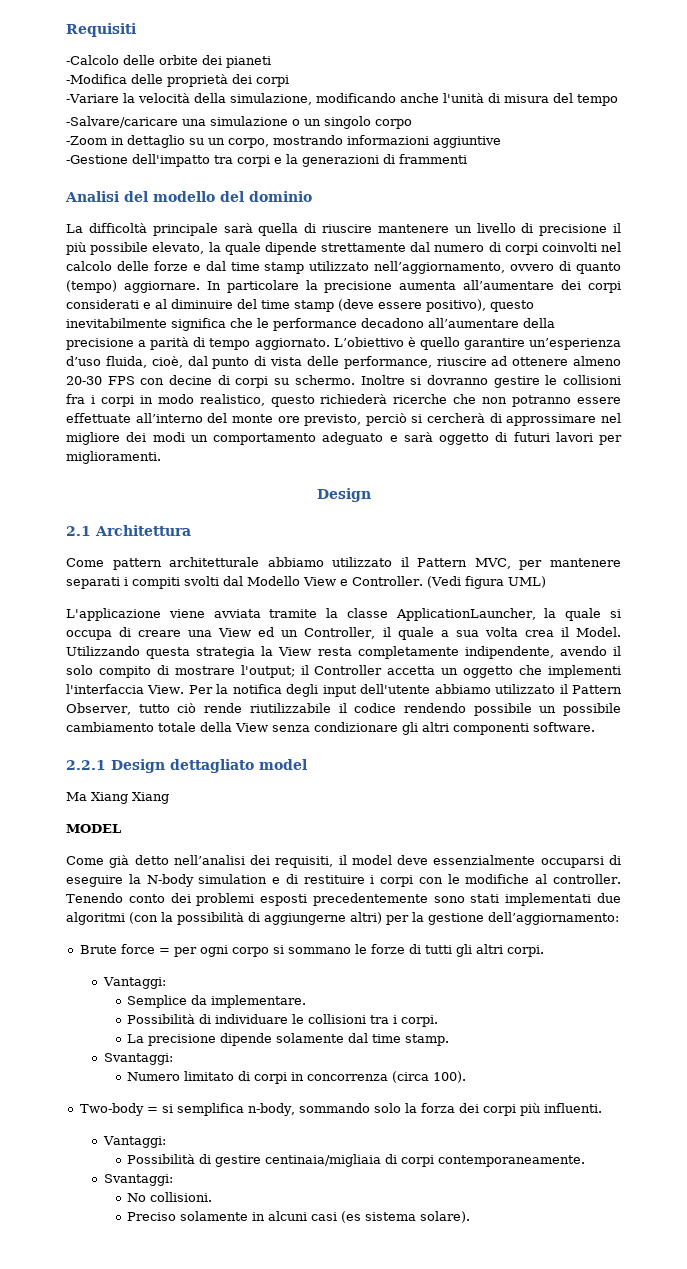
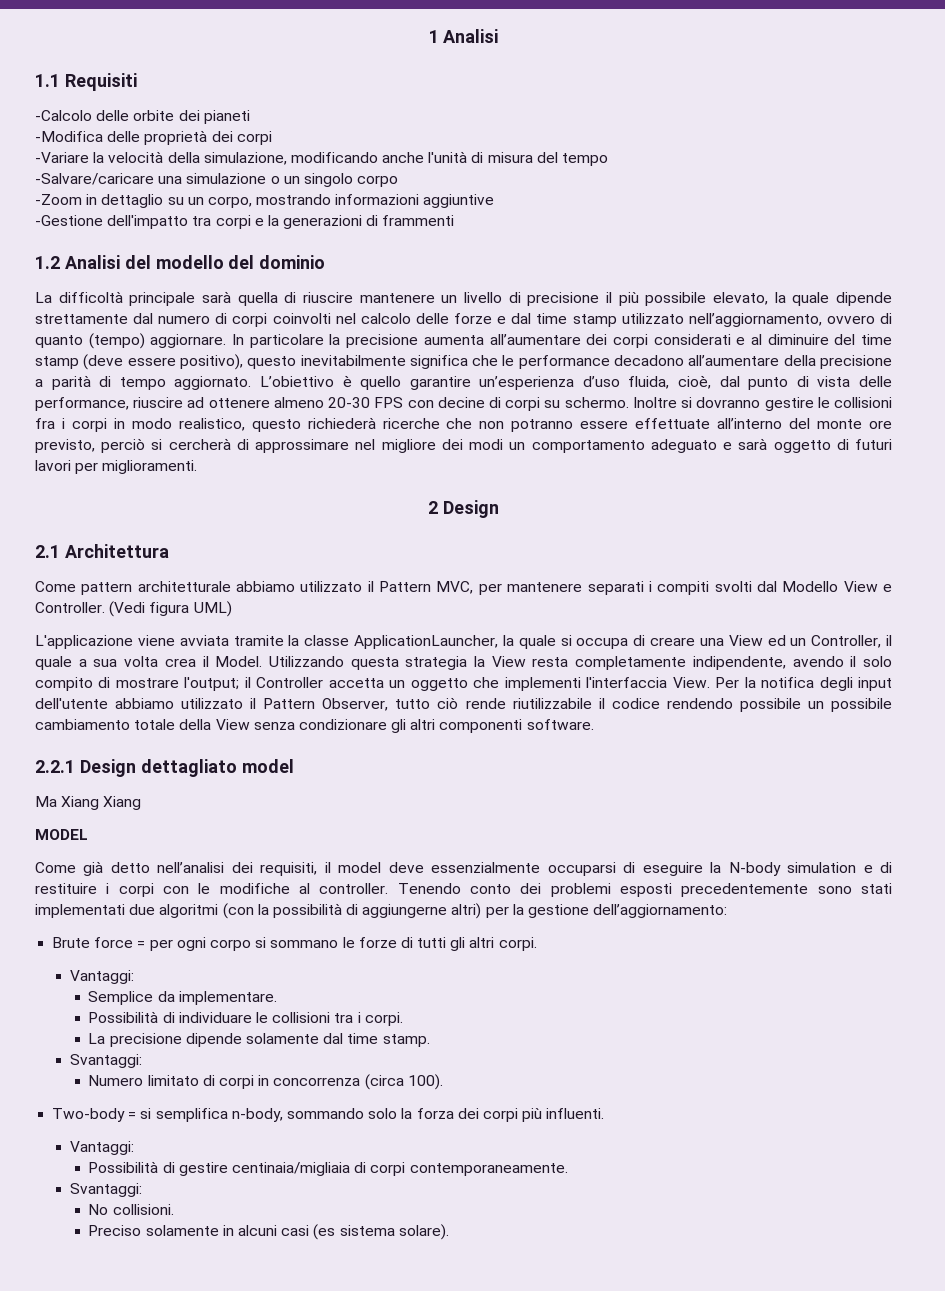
- Requisiti
+ 1 Analisi
+ 1.1 Requisiti
- Analisi del modello del dominio
+ 1.2 Analisi del modello del dominio
  Inoltre si dovranno gestire le collisioni fra i corpi in modo realistico, questo richiederà ricerche che non potranno essere effettuate all’interno del monte ore previsto, perciò si cercherà di approssimare nel migliore dei modi un comportamento adeguato e sarà oggetto di futuri lavori per miglioramenti.
- Design
+ 2 Design

